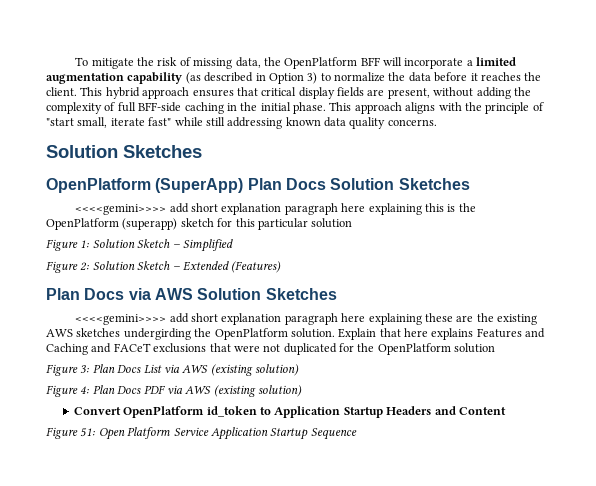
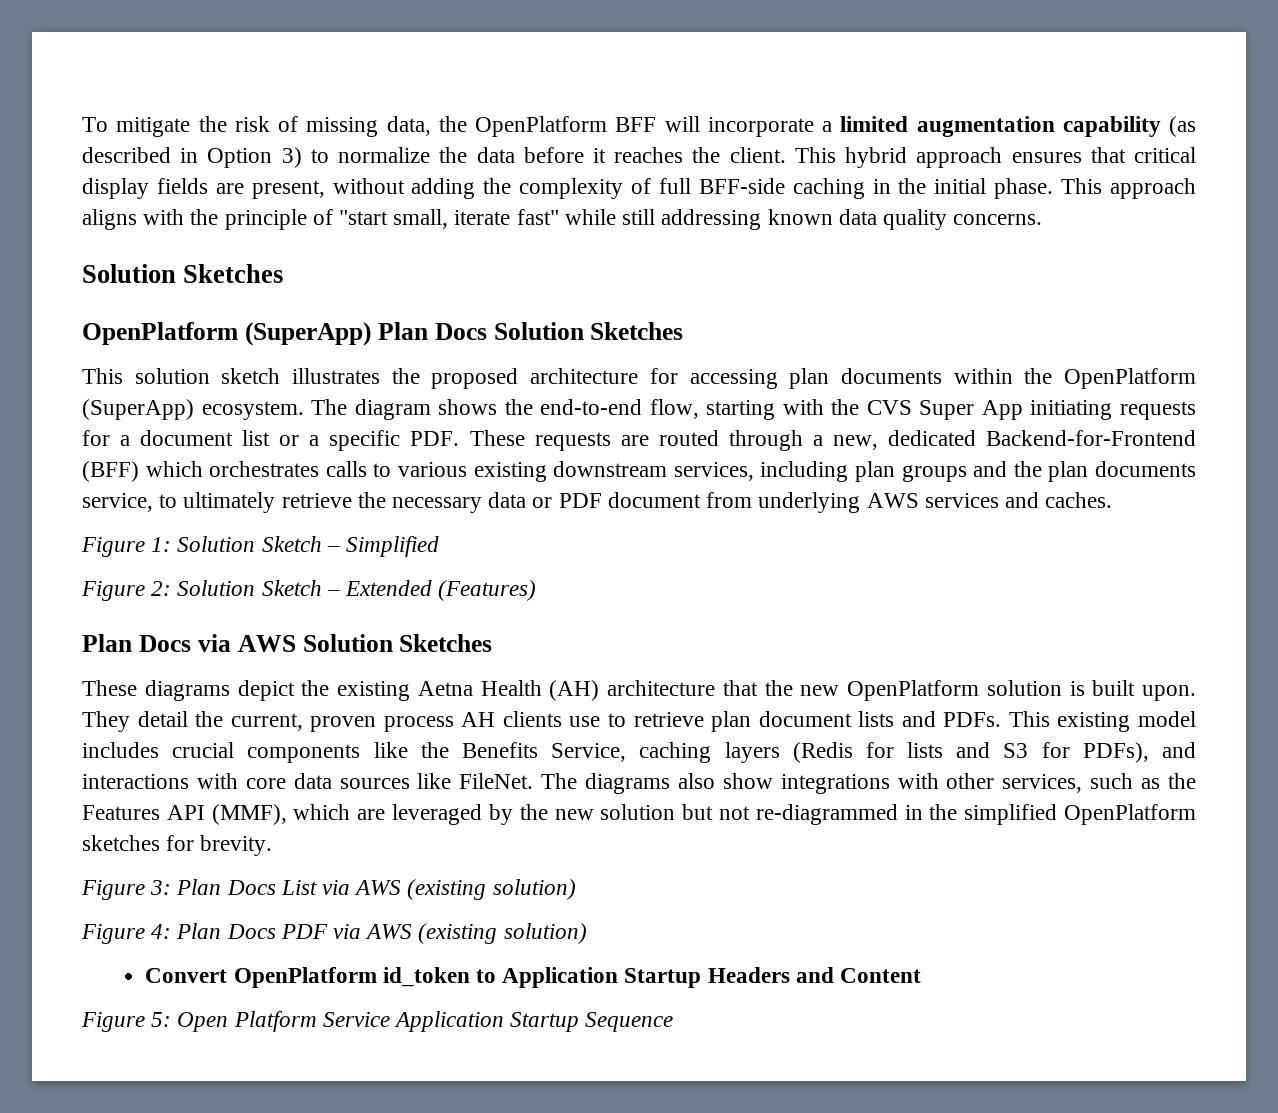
- <<<<gemini>>>> add short explanation paragraph here explaining this is the OpenPlatform (superapp) sketch for this particular solution
+ This solution sketch illustrates the proposed architecture for accessing plan documents within the OpenPlatform (SuperApp) ecosystem. The diagram shows the end-to-end flow, starting with the CVS Super App initiating requests for a document list or a specific PDF. These requests are routed through a new, dedicated Backend-for-Frontend (BFF) which orchestrates calls to various existing downstream services, including plan groups and the plan documents service, to ultimately retrieve the necessary data or PDF document from underlying AWS services and caches.
- <<<<gemini>>>> add short explanation paragraph here explaining these are the existing AWS sketches undergirding the OpenPlatform solution. Explain that here explains Features and Caching and FACeT exclusions that were not duplicated for the OpenPlatform solution
+ These diagrams depict the existing Aetna Health (AH) architecture that the new OpenPlatform solution is built upon. They detail the current, proven process AH clients use to retrieve plan document lists and PDFs. This existing model includes crucial components like the Benefits Service, caching layers (Redis for lists and S3 for PDFs), and interactions with core data sources like FileNet. The diagrams also show integrations with other services, such as the Features API (MMF), which are leveraged by the new solution but not re-diagrammed in the simplified OpenPlatform sketches for brevity.
- Figure 51: Open Platform Service Application Startup Sequence
+ Figure 5: Open Platform Service Application Startup Sequence

